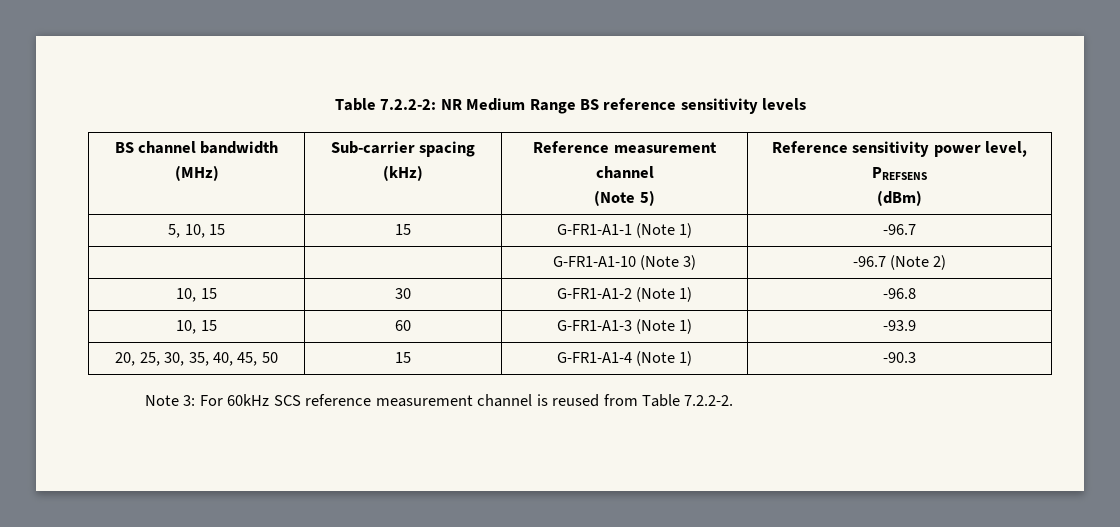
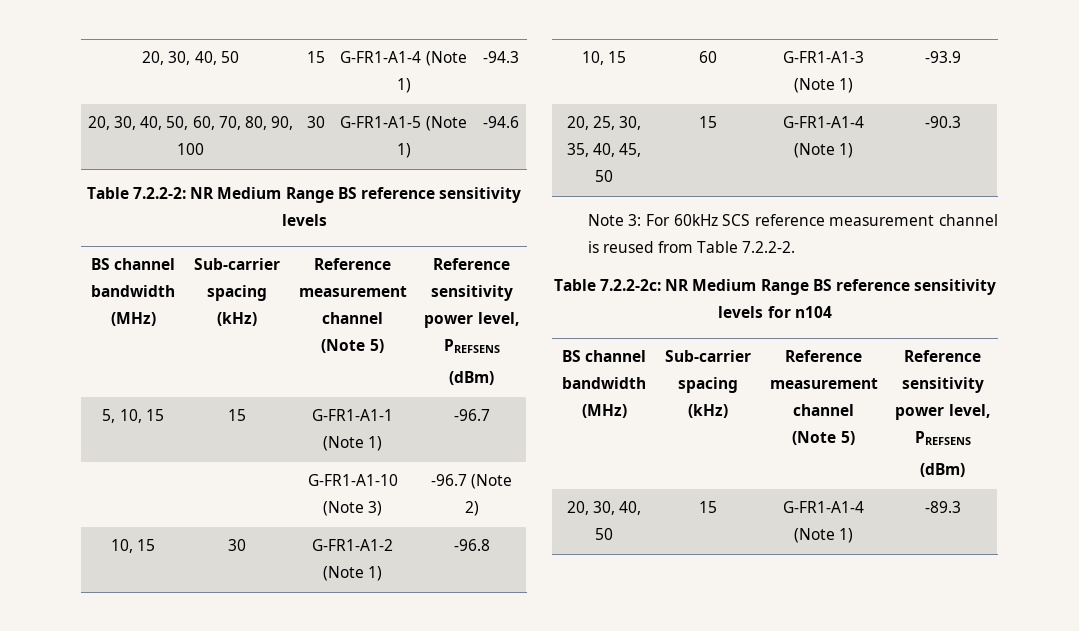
+ 20, 30, 40, 50 | 15 | G-FR1-A1-4 (Note 1) | -94.3
+ 20, 30, 40, 50, 60, 70, 80, 90, 100 | 30 | G-FR1-A1-5 (Note 1) | -94.6
+ Table 7.2.2-2c: NR Medium Range BS reference sensitivity levels for n104
+ BS channel bandwidth (MHz) | Sub-carrier spacing (kHz) | Reference measurement channel
+ (Note 5) | Reference sensitivity power level, PREFSENS
+ (dBm)
+ 20, 30, 40, 50 | 15 | G-FR1-A1-4 (Note 1) | -89.3

